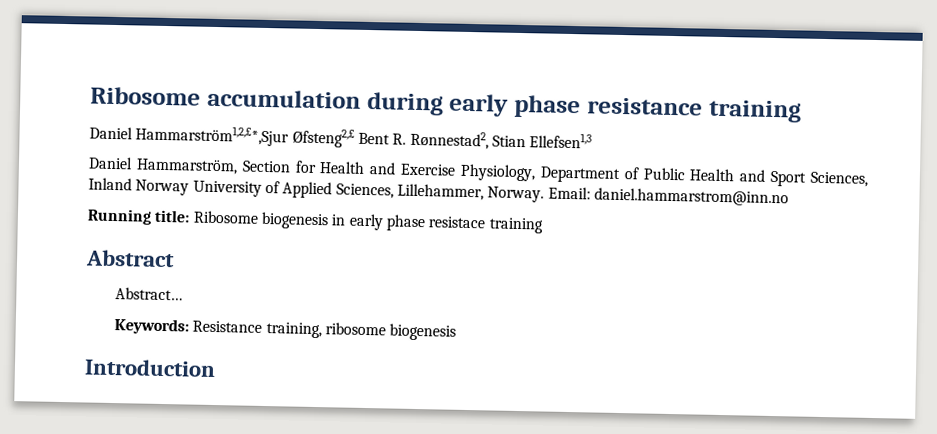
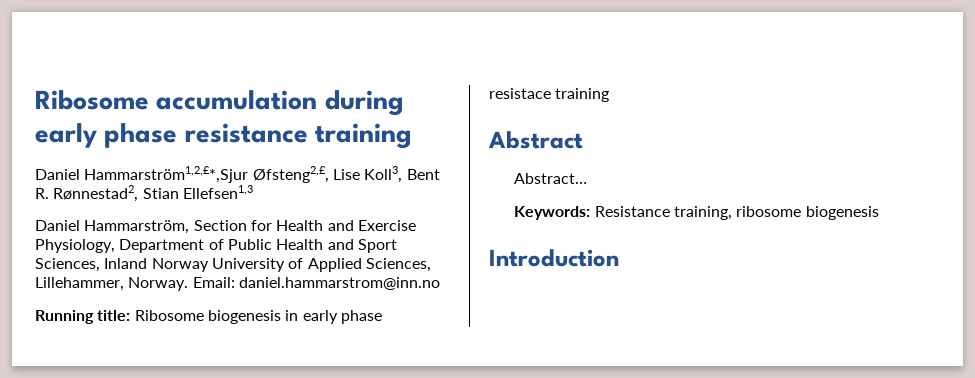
- Daniel Hammarström1,2,£*,Sjur Øfsteng2,£ Bent R. Rønnestad2, Stian Ellefsen1,3
+ Daniel Hammarström1,2,£*,Sjur Øfsteng2,£, Lise Koll3, Bent R. Rønnestad2, Stian Ellefsen1,3

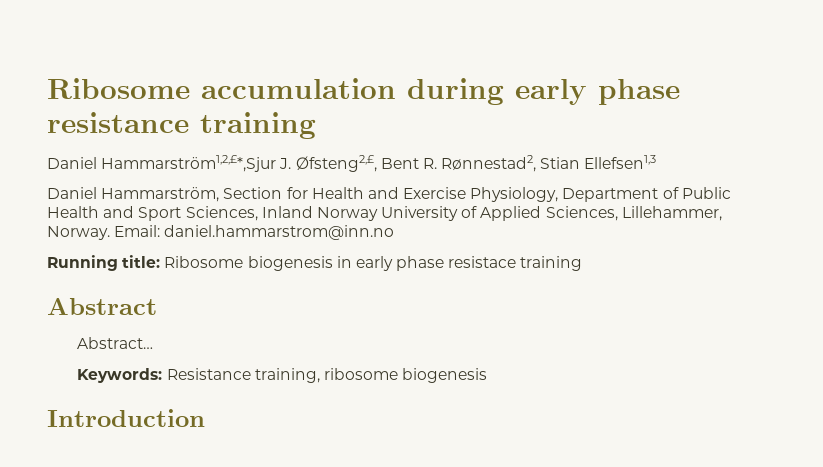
- Daniel Hammarström1,2,£*,Sjur Øfsteng2,£, Lise Koll3, Bent R. Rønnestad2, Stian Ellefsen1,3
+ Daniel Hammarström1,2,£*,Sjur J. Øfsteng2,£, Bent R. Rønnestad2, Stian Ellefsen1,3

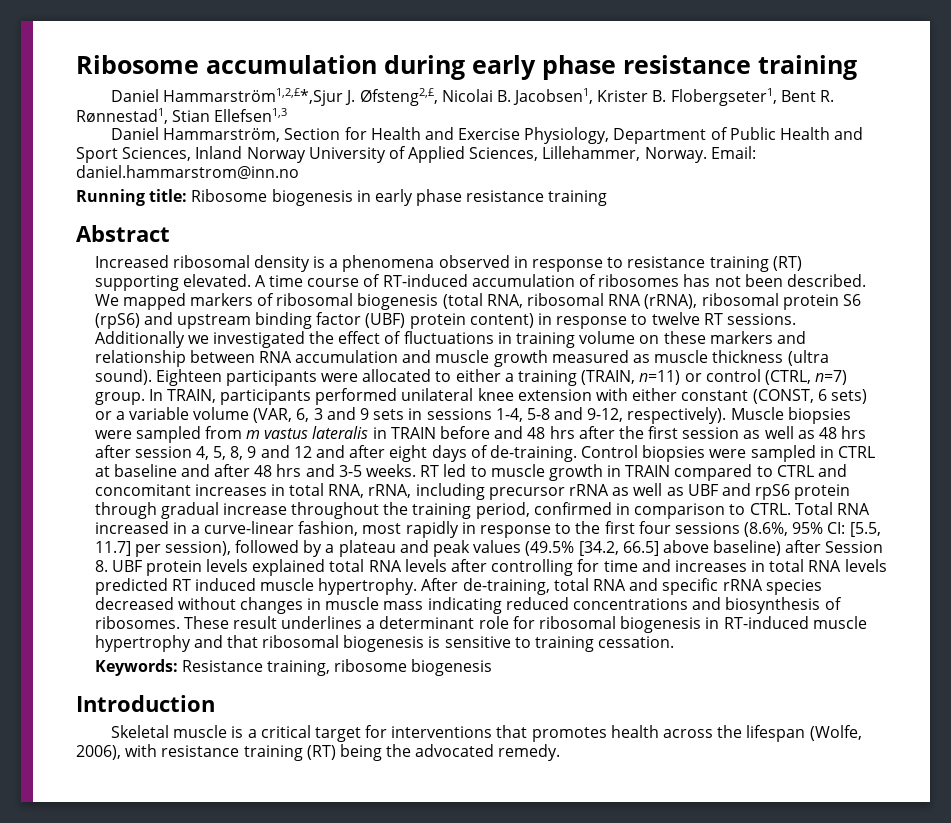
- Daniel Hammarström1,2,£*,Sjur J. Øfsteng2,£, Bent R. Rønnestad2, Stian Ellefsen1,3
+ Daniel Hammarström1,2,£*,Sjur J. Øfsteng2,£, Nicolai B. Jacobsen1, Krister B. Flobergseter1, Bent R. Rønnestad1, Stian Ellefsen1,3
- Running title: Ribosome biogenesis in early phase resistace training
+ Running title: Ribosome biogenesis in early phase resistance training
- Abstract…
+ Increased ribosomal density is a phenomena observed in response to resistance training (RT) supporting elevated. A time course of RT-induced accumulation of ribosomes has not been described. We mapped markers of ribosomal biogenesis (total RNA, ribosomal RNA (rRNA), ribosomal protein S6 (rpS6) and upstream binding factor (UBF) protein content) in response to twelve RT sessions. Additionally we investigated the effect of fluctuations in training volume on these markers and relationship between RNA accumulation and muscle growth measured as muscle thickness (ultra sound). Eighteen participants were allocated to either a training (TRAIN, n=11) or control (CTRL, n=7) group. In TRAIN, participants performed unilateral knee extension with either constant (CONST, 6 sets) or a variable volume (VAR, 6, 3 and 9 sets in sessions 1-4, 5-8 and 9-12, respectively). Muscle biopsies were sampled from m vastus lateralis in TRAIN before and 48 hrs after the first session as well as 48 hrs after session 4, 5, 8, 9 and 12 and after eight days of de-training. Control biopsies were sampled in CTRL at baseline and after 48 hrs and 3-5 weeks. RT led to muscle growth in TRAIN compared to CTRL and concomitant increases in total RNA, rRNA, including precursor rRNA as well as UBF and rpS6 protein through gradual increase throughout the training period, confirmed in comparison to CTRL. Total RNA increased in a curve-linear fashion, most rapidly in response to the first four sessions (8.6%, 95% CI: [5.5, 11.7] per session), followed by a plateau and peak values (49.5% [34.2, 66.5] above baseline) after Session 8. UBF protein levels explained total RNA levels after controlling for time and increases in total RNA levels predicted RT induced muscle hypertrophy. After de-training, total RNA and specific rRNA species decreased without changes in muscle mass indicating reduced concentrations and biosynthesis of ribosomes. These result underlines a determinant role for ribosomal biogenesis in RT-induced muscle hypertrophy and that ribosomal biogenesis is sensitive to training cessation.
+ Skeletal muscle is a critical target for interventions that promotes health across the lifespan (Wolfe, 2006), with resistance training (RT) being the advocated remedy.

